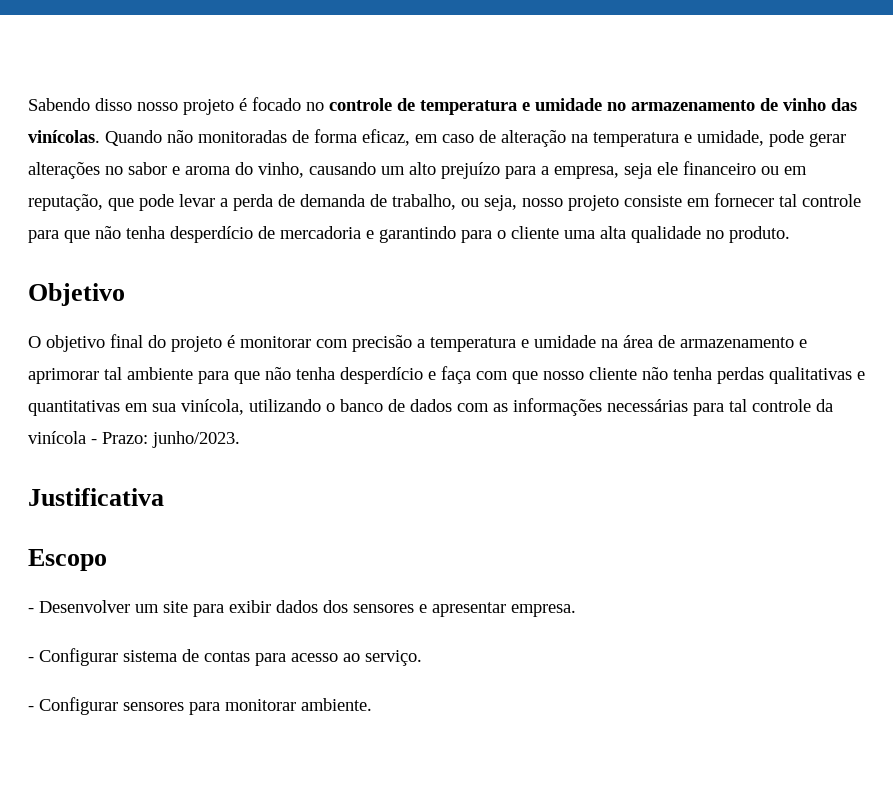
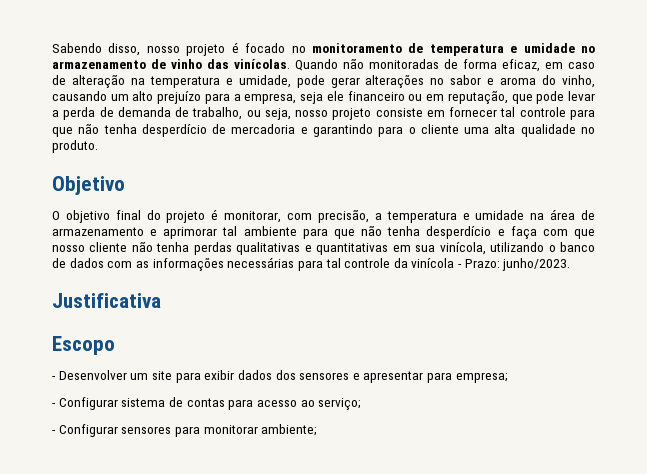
- Sabendo disso nosso projeto é focado no controle de temperatura e umidade no armazenamento de vinho das vinícolas.
+ Sabendo disso, nosso projeto é focado no monitoramento de temperatura e umidade no armazenamento de vinho das vinícolas.
- O objetivo final do projeto é monitorar com precisão a temperatura e umidade na área de armazenamento e aprimorar tal ambiente para que não tenha desperdício e faça com que nosso cliente não tenha perdas qualitativas e quantitativas em sua vinícola, utilizando o banco de dados com as informações necessárias para tal controle da vinícola - Prazo: junho/2023.
+ O objetivo final do projeto é monitorar, com precisão, a temperatura e umidade na área de armazenamento e aprimorar tal ambiente para que não tenha desperdício e faça com que nosso cliente não tenha perdas qualitativas e quantitativas em sua vinícola, utilizando o banco de dados com as informações necessárias para tal controle da vinícola - Prazo: junho/2023.
- - Desenvolver um site para exibir dados dos sensores e apresentar empresa.
+ - Desenvolver um site para exibir dados dos sensores e apresentar para empresa;
- - Configurar sistema de contas para acesso ao serviço.
+ - Configurar sistema de contas para acesso ao serviço;
- - Configurar sensores para monitorar ambiente.
+ - Configurar sensores para monitorar ambiente;

